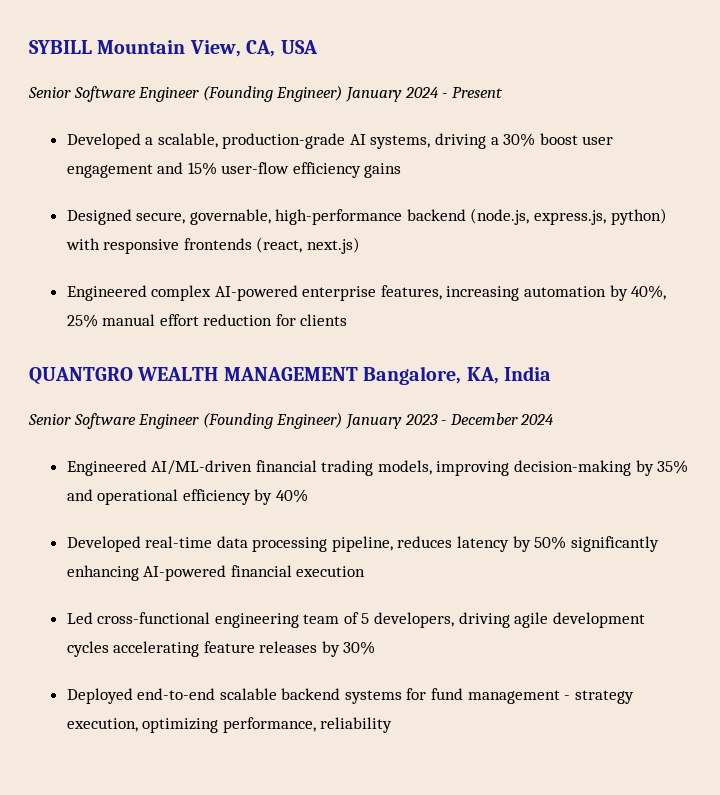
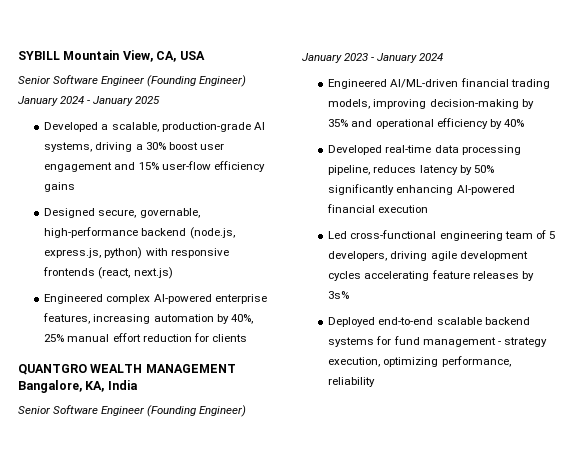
- Senior Software Engineer (Founding Engineer) January 2024 - Present
+ Senior Software Engineer (Founding Engineer) January 2024 - January 2025
- Senior Software Engineer (Founding Engineer) January 2023 - December 2024
+ Senior Software Engineer (Founding Engineer) January 2023 - January 2024
- Led cross-functional engineering team of 5 developers, driving agile development cycles accelerating feature releases by 30%
+ Led cross-functional engineering team of 5 developers, driving agile development cycles accelerating feature releases by 3s%

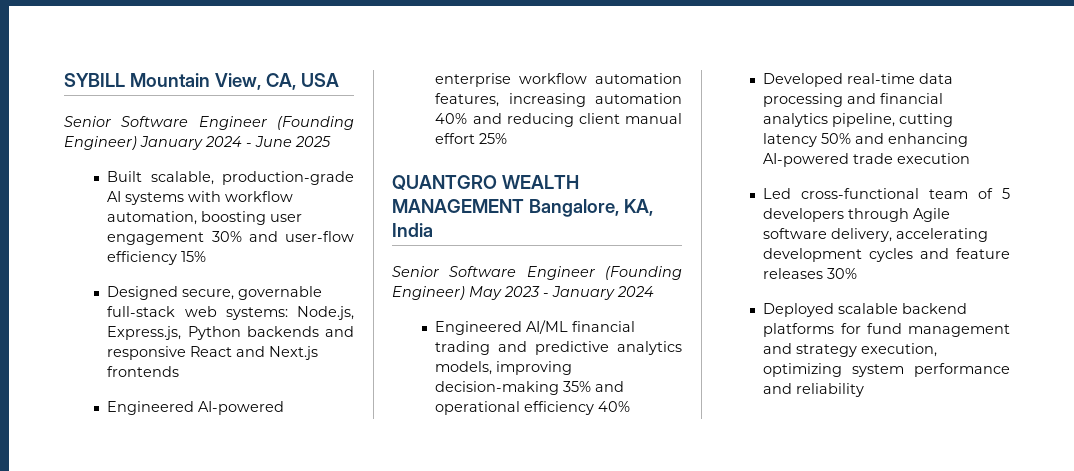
- Senior Software Engineer (Founding Engineer) January 2024 - January 2025
+ Senior Software Engineer (Founding Engineer) January 2024 - June 2025
- Developed a scalable, production-grade AI systems, driving a 30% boost user engagement and 15% user-flow efficiency gains
+ Built scalable, production-grade AI systems with workflow automation, boosting user engagement 30% and user-flow efficiency 15%
- Designed secure, governable, high-performance backend (node.js, express.js, python) with responsive frontends (react, next.js)
- Engineered complex AI-powered enterprise features, increasing automation by 40%, 25% manual effort reduction for clients
+ Designed secure, governable full-stack web systems: Node.js, Express.js, Python backends and responsive React and Next.js frontends
+ Engineered AI-powered enterprise workflow automation features, increasing automation 40% and reducing client manual effort 25%
- Senior Software Engineer (Founding Engineer) January 2023 - January 2024
+ Senior Software Engineer (Founding Engineer) May 2023 - January 2024
- Engineered AI/ML-driven financial trading models, improving decision-making by 35% and operational efficiency by 40%
+ Engineered AI/ML financial trading and predictive analytics models, improving decision-making 35% and operational efficiency 40%
- Developed real-time data processing pipeline, reduces latency by 50% significantly enhancing AI-powered financial execution
+ Developed real-time data processing and financial analytics pipeline, cutting latency 50% and enhancing AI-powered trade execution
- Led cross-functional engineering team of 5 developers, driving agile development cycles accelerating feature releases by 3s%
+ Led cross-functional team of 5 developers through Agile software delivery, accelerating development cycles and feature releases 30%
- Deployed end-to-end scalable backend systems for fund management - strategy execution, optimizing performance, reliability
+ Deployed scalable backend platforms for fund management and strategy execution, optimizing system performance and reliability

